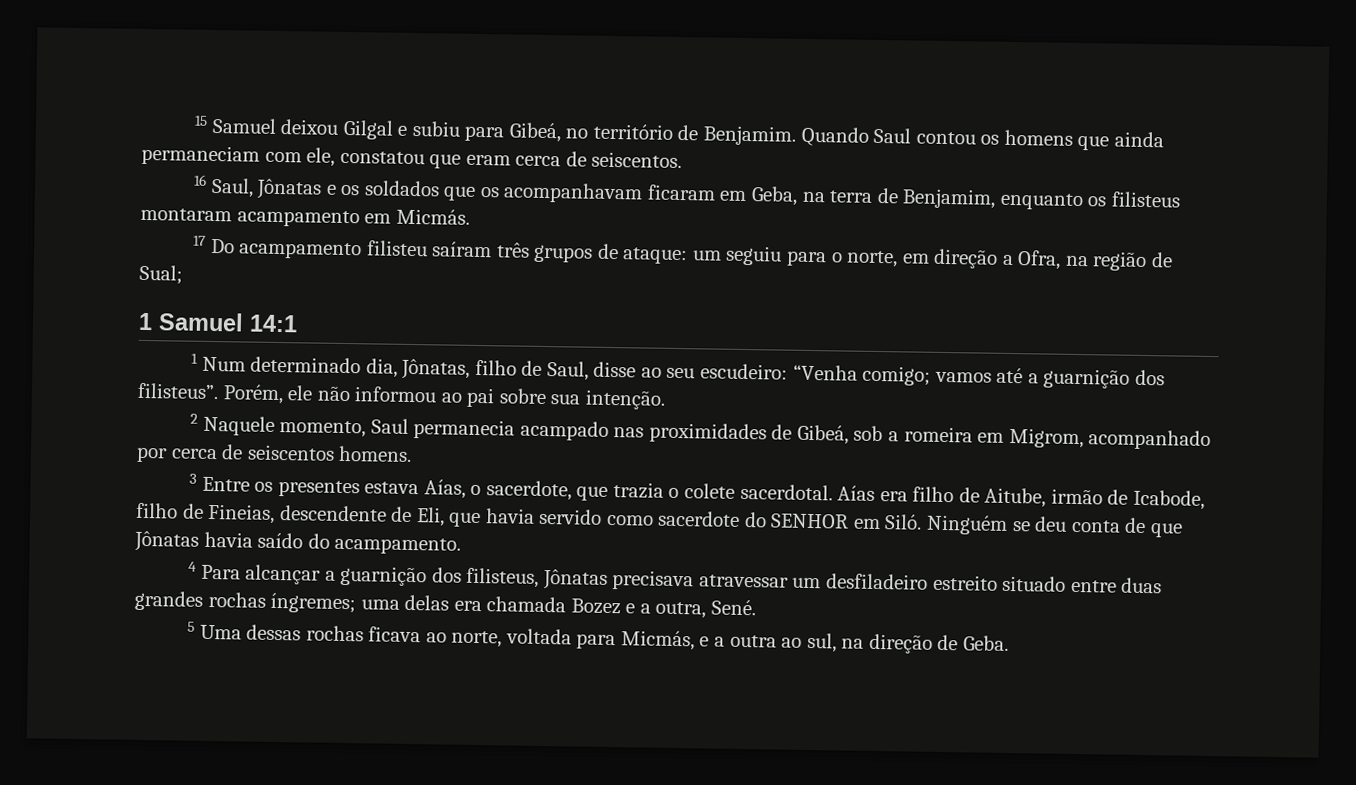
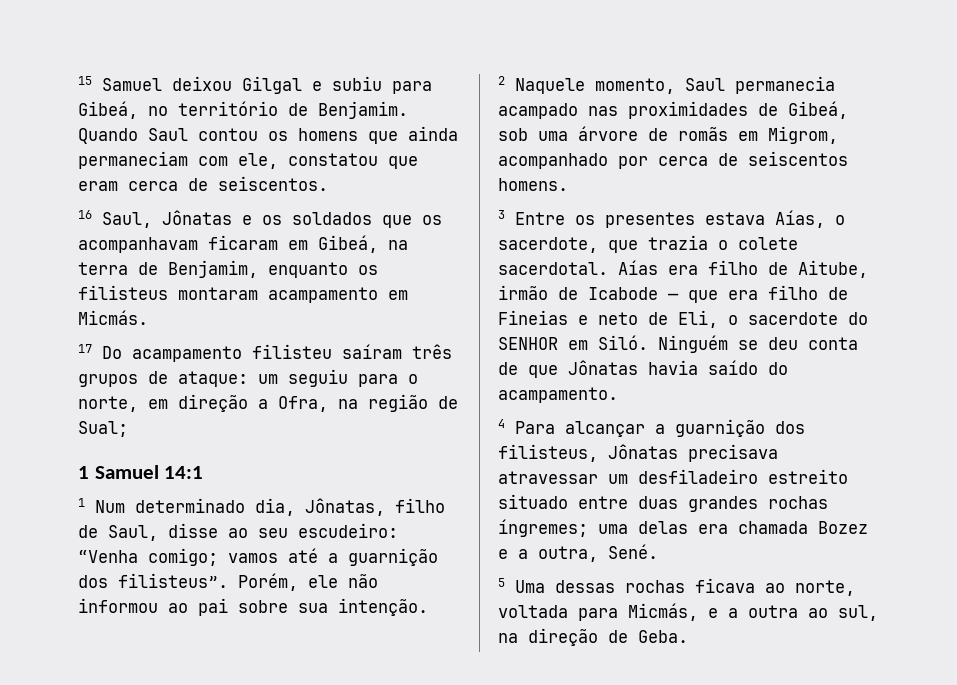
- 16 Saul, Jônatas e os soldados que os acompanhavam ficaram em Geba, na terra de Benjamim, enquanto os filisteus montaram acampamento em Micmás.
+ 16 Saul, Jônatas e os soldados que os acompanhavam ficaram em Gibeá, na terra de Benjamim, enquanto os filisteus montaram acampamento em Micmás.
- 2 Naquele momento, Saul permanecia acampado nas proximidades de Gibeá, sob a romeira em Migrom, acompanhado por cerca de seiscentos homens.
+ 2 Naquele momento, Saul permanecia acampado nas proximidades de Gibeá, sob uma árvore de romãs em Migrom, acompanhado por cerca de seiscentos homens.
- Aías era filho de Aitube, irmão de Icabode, filho de Fineias, descendente de Eli, que havia servido como sacerdote do SENHOR em Siló.
+ Aías era filho de Aitube, irmão de Icabode — que era filho de Fineias e neto de Eli, o sacerdote do SENHOR em Siló.

